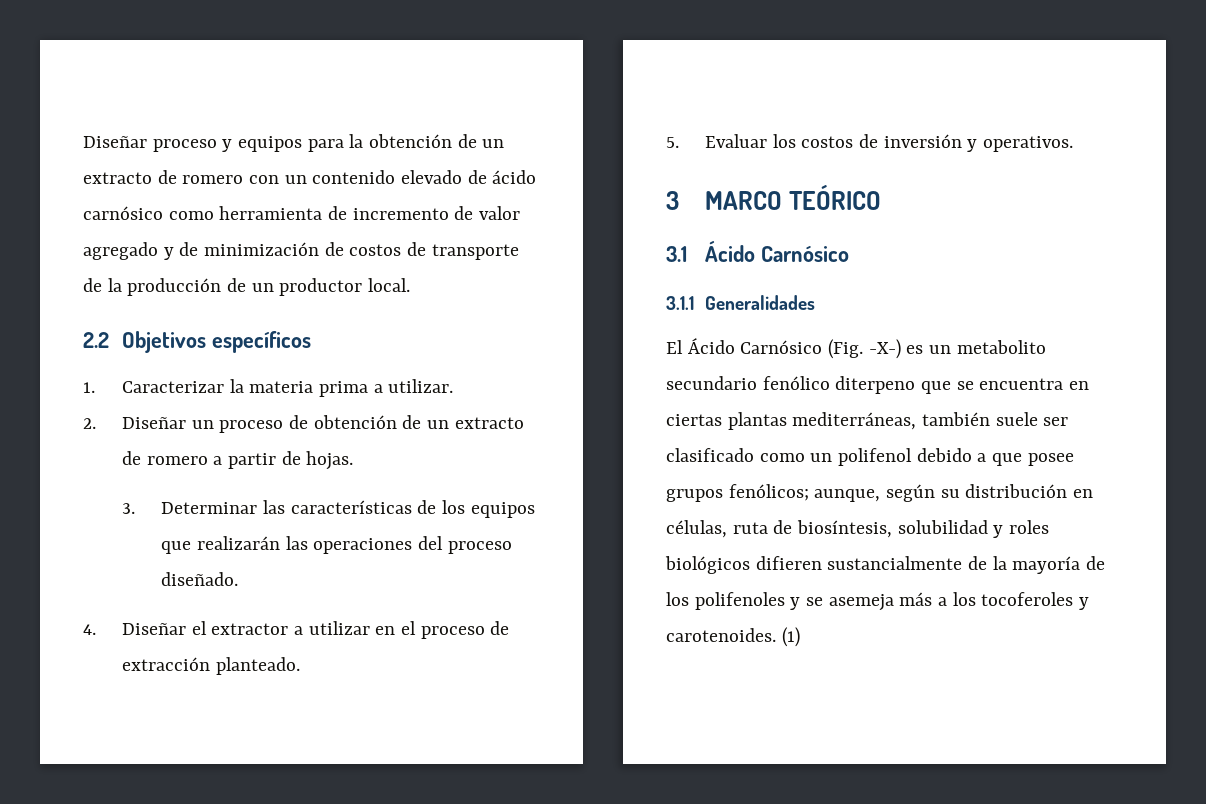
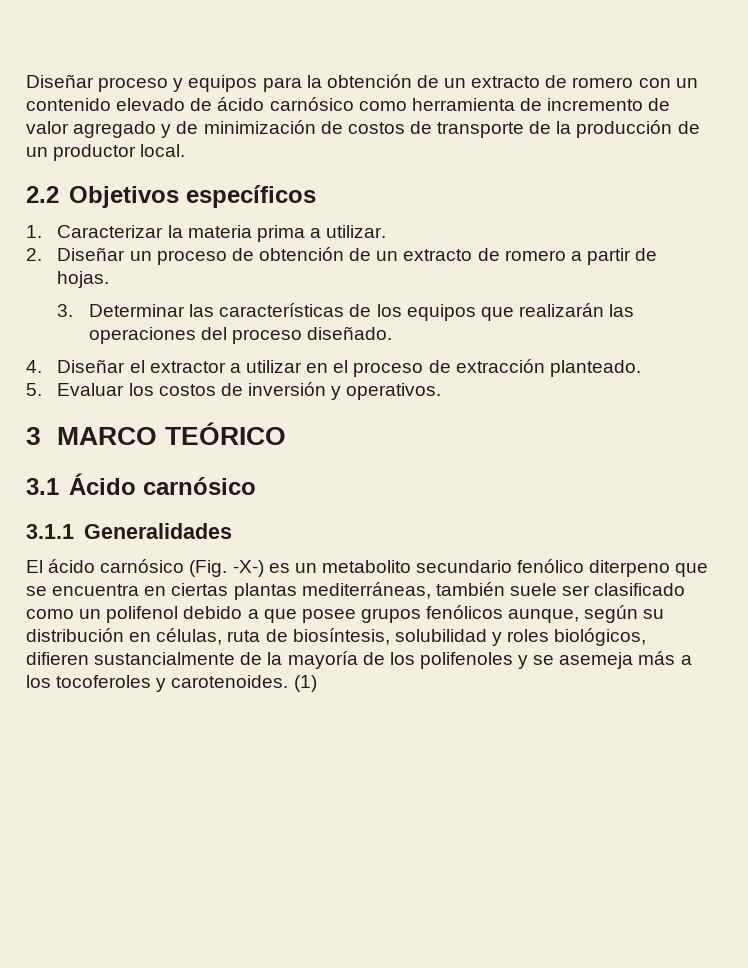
- 3.1 Ácido Carnósico
+ 3.1 Ácido carnósico
- El Ácido Carnósico (Fig. -X-) es un metabolito secundario fenólico diterpeno que se encuentra en ciertas plantas mediterráneas, también suele ser clasificado como un polifenol debido a que posee grupos fenólicos; aunque, según su distribución en células, ruta de biosíntesis, solubilidad y roles biológicos difieren sustancialmente de la mayoría de los polifenoles y se asemeja más a los tocoferoles y carotenoides.
+ El ácido carnósico (Fig. -X-) es un metabolito secundario fenólico diterpeno que se encuentra en ciertas plantas mediterráneas, también suele ser clasificado como un polifenol debido a que posee grupos fenólicos aunque, según su distribución en células, ruta de biosíntesis, solubilidad y roles biológicos, difieren sustancialmente de la mayoría de los polifenoles y se asemeja más a los tocoferoles y carotenoides.

